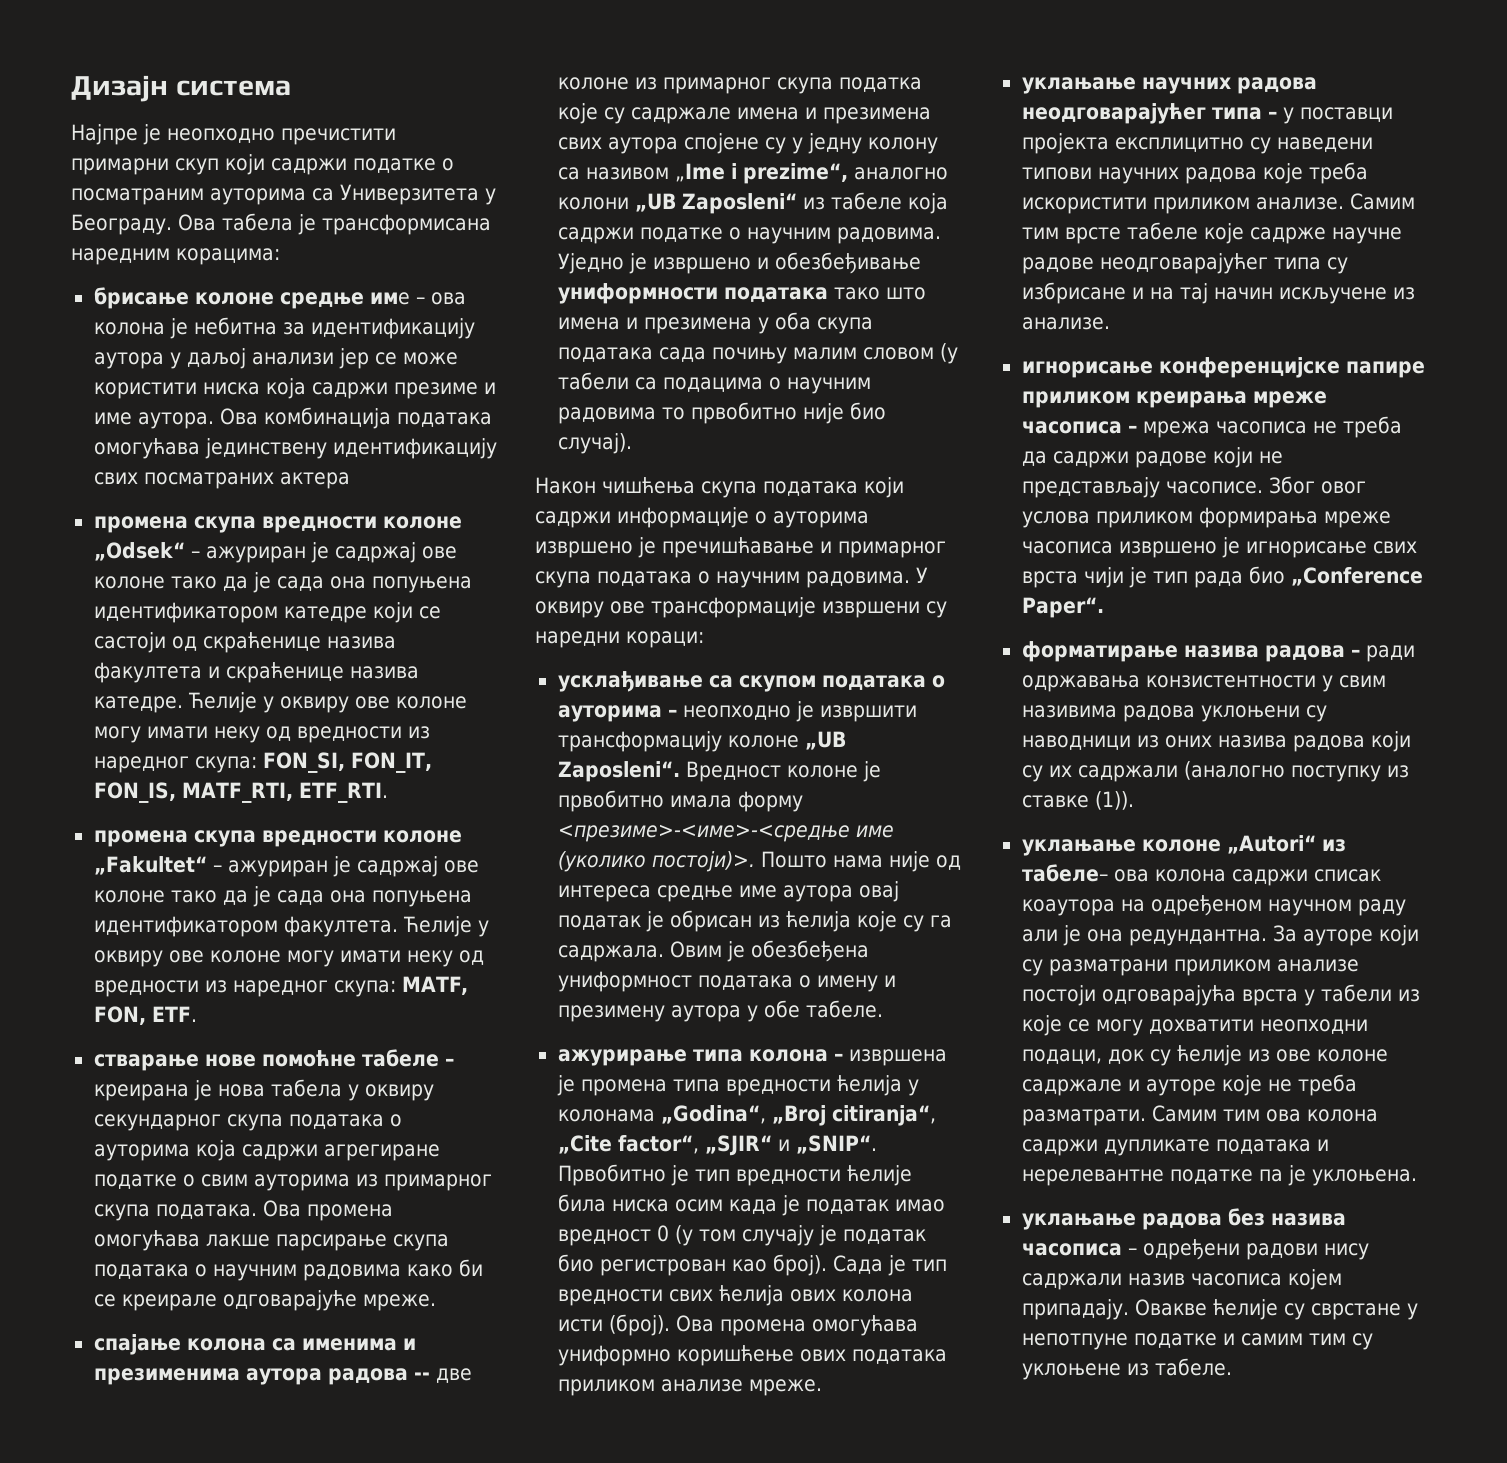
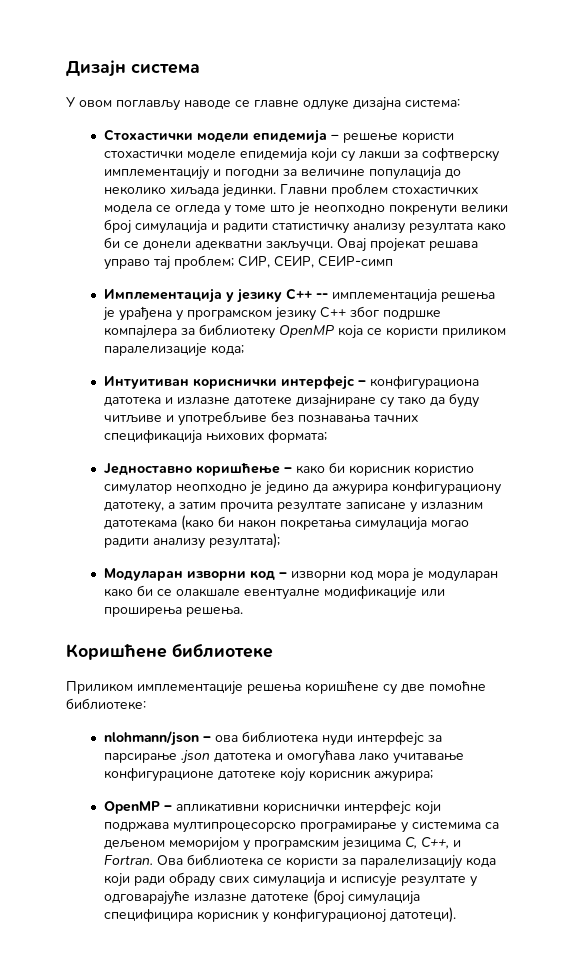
- Најпре је неопходно пречистити примарни скуп који садржи податке о посматраним ауторима са Универзитета у Београду. Ова табела је трансформисана наредним корацима:
- брисање колоне средње име – ова колона је небитна за идентификацију аутора у даљој анализи јер се може користити ниска која садржи презиме и име аутора. Ова комбинација података омогућава јединствену идентификацију свих посматраних актера
- промена скупа вредности колоне „Odsek“ – ажуриран је садржај ове колоне тако да је сада она попуњена идентификатором катедре који се састоји од скраћенице назива факултета и скраћенице назива катедре. Ћелије у оквиру ове колоне могу имати неку од вредности из наредног скупа: FON_SI, FON_IT, FON_IS, MATF_RTI, ETF_RTI.
- промена скупа вредности колоне „Fakultet“ – ажуриран је садржај ове колоне тако да је сада она попуњена идентификатором факултета. Ћелије у оквиру ове колоне могу имати неку од вредности из наредног скупа: MATF, FON, ETF.
- стварање нове помоћне табеле – креирана је нова табела у оквиру секундарног скупа података о ауторима која садржи агрегиране податке о свим ауторима из примарног скупа података. Ова промена омогућава лакше парсирање скупа података о научним радовима како би се креирале одговарајуће мреже.
- спајање колона са именима и презименима аутора радова -- две колоне из примарног скупа податка које су садржале имена и презимена свих аутора спојене су у једну колону са називом „Ime i prezime“, аналогно колони „UB Zaposleni“ из табеле која садржи податке о научним радовима. Уједно је извршено и обезбеђивање униформности података тако што имена и презимена у оба скупа података сада почињу малим словом (у табели са подацима о научним радовима то првобитно није био случај).
- Након чишћења скупа података који садржи информације о ауторима извршено је пречишћавање и примарног скупа података о научним радовима. У оквиру ове трансформације извршени су наредни кораци:
- усклађивање са скупом података о ауторима – неопходно је извршити трансформацију колоне „UB Zaposleni“. Вредност колоне је првобитно имала форму <презиме>-<име>-<средње име (уколико постоји)>. Пошто нама није од интереса средње име аутора овај податак је обрисан из ћелија које су га садржала. Овим је обезбеђена униформност података о имену и презимену аутора у обе табеле.
- ажурирање типа колона – извршена је промена типа вредности ћелија у колонама „Godina“, „Broj citiranja“, „Cite factor“, „SJIR“ и „SNIP“. Првобитно је тип вредности ћелије била ниска осим када је податак имао вредност 0 (у том случају је податак био регистрован као број). Сада је тип вредности свих ћелија ових колона исти (број). Ова промена омогућава униформно коришћење ових података приликом анализе мреже.
- уклањање научних радова неодговарајућег типа – у поставци пројекта експлицитно су наведени типови научних радова које треба искористити приликом анализе. Самим тим врсте табеле које садрже научне радове неодговарајућег типа су избрисане и на тај начин искључене из анализе.
- игнорисање конференцијске папире приликом креирања мреже часописа – мрежа часописа не треба да садржи радове који не представљају часописе. Због овог услова приликом формирања мреже часописа извршено је игнорисање свих врста чији је тип рада био „Conference Paper“.
- форматирање назива радова – ради одржавања конзистентности у свим називима радова уклоњени су наводници из оних назива радова који су их садржали (аналогно поступку из ставке (1)).
- уклањање колоне „Autori“ из табеле– ова колона садржи списак коаутора на одређеном научном раду али је она редундантна. За ауторе који су разматрани приликом анализе постоји одговарајућа врста у табели из које се могу дохватити неопходни подаци, док су ћелије из ове колоне садржале и ауторе које не треба разматрати. Самим тим ова колона садржи дупликате података и нерелевантне податке па је уклоњена.
- уклањање радова без назива часописа – одређени радови нису садржали назив часописа којем припадају. Овакве ћелије су сврстане у непотпуне податке и самим тим су уклоњене из табеле.
+ У овом поглављу наводе се главне одлуке дизајна система:
+ Стохастички модели епидемија – решење користи стохастички моделе епидемија који су лакши за софтверску имплементацију и погодни за величине популација до неколико хиљада јединки. Главни проблем стохастичких модела се огледа у томе што је неопходно покренути велики број симулација и радити статистичку анализу резултата како би се донели адекватни закључци. Овај пројекат решава управо тај проблем; СИР, СЕИР, СЕИР-симп
+ Имплементација у језику C++ -- имплементација решења је урађена у програмском језику C++ због подршке компајлера за библиотеку OpenMP која се користи приликом паралелизације кода;
+ Интуитиван кориснички интерфејс – конфигурациона датотека и излазне датотеке дизајниране су тако да буду читљиве и употребљиве без познавања тачних спецификација њихових формата;
+ Једноставно коришћење – како би корисник користио симулатор неопходно је једино да ажурира конфигурациону датотеку, а затим прочита резултате записане у излазним датотекама (како би након покретања симулација могао радити анализу резултата);
+ Модуларан изворни код – изворни код мора је модуларан како би се олакшале евентуалне модификације или проширења решења.
+ Коришћене библиотеке
+ Приликом имплементације решења коришћене су две помоћне библиотеке:
+ nlohmann/json – ова библиотека нуди интерфејс за парсирање .json датотека и омогућава лако учитавање конфигурационе датотеке коју корисник ажурира;
+ OpenMP – апликативни кориснички интерфејс који подржава мултипроцесорско програмирање у системима са дељеном меморијом у програмским језицима C, C++, и Fortran. Ова библиотека се користи за паралелизацију кода који ради обраду свих симулација и исписује резултате у одговарајуће излазне датотеке (број симулација специфицира корисник у конфигурационој датотеци).

